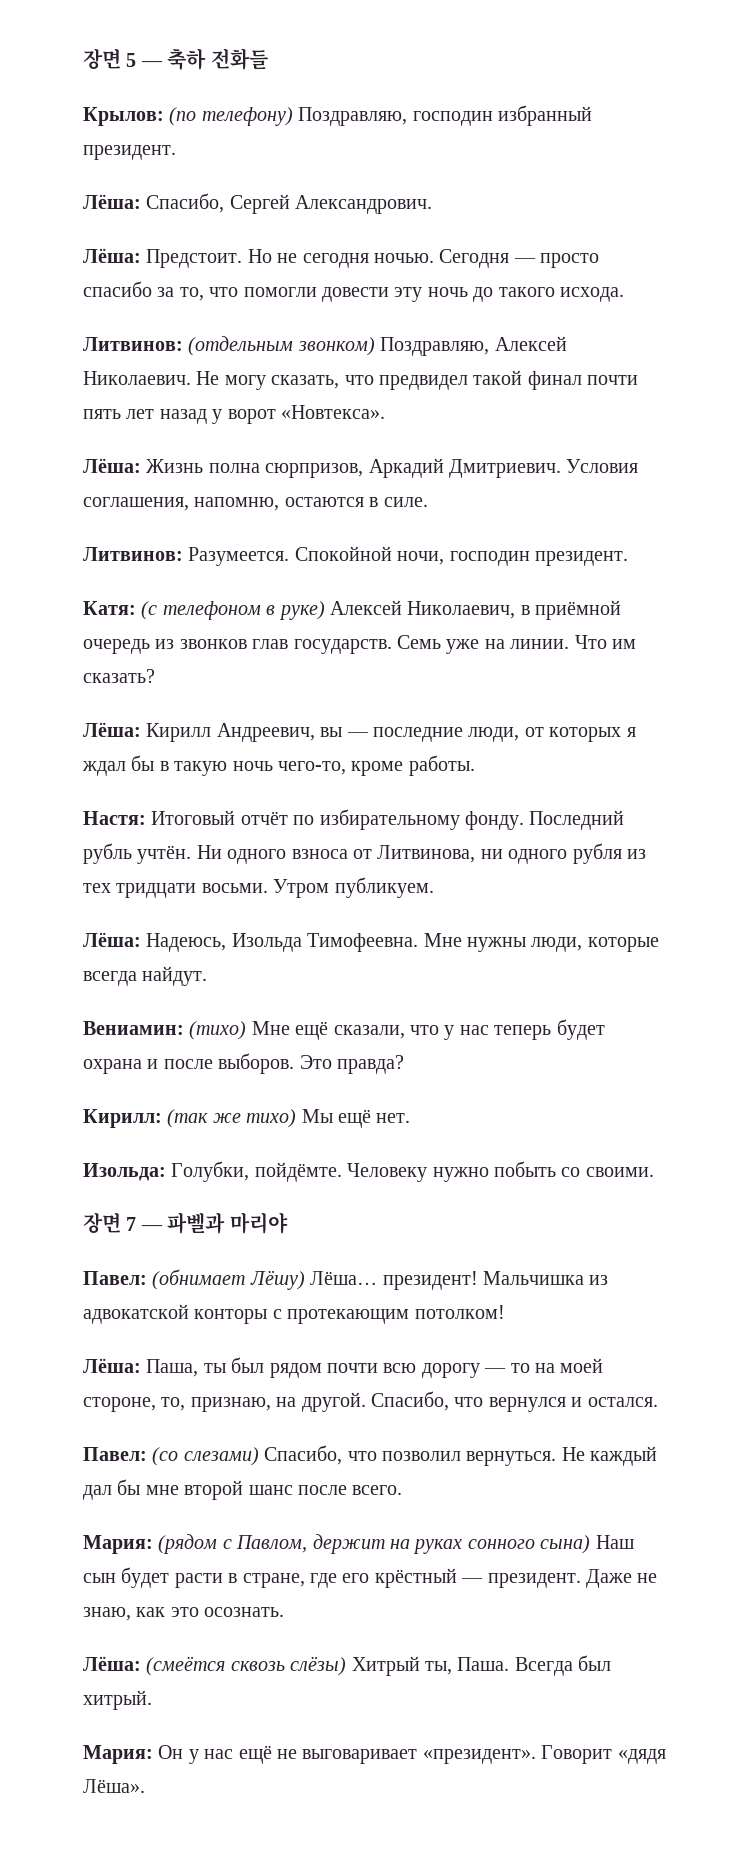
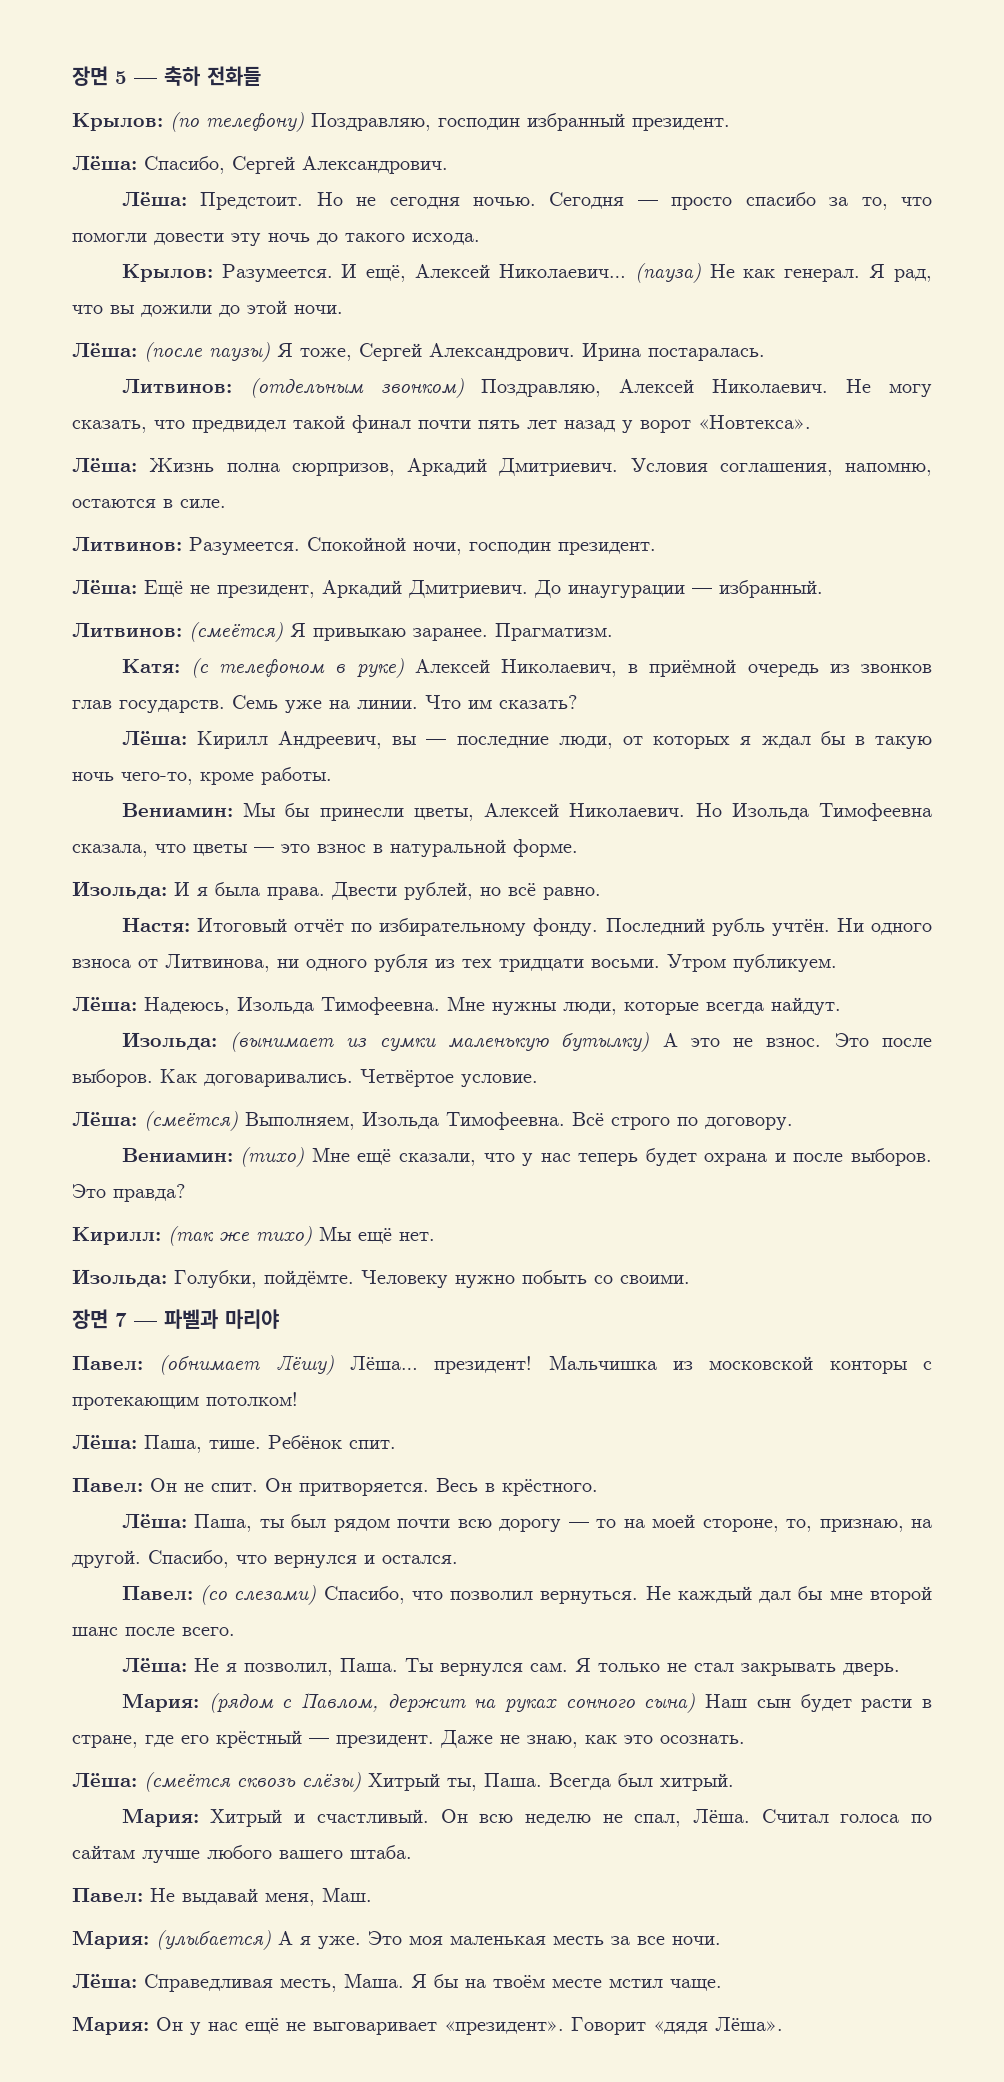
+ Крылов: Разумеется. И ещё, Алексей Николаевич… (пауза) Не как генерал. Я рад, что вы дожили до этой ночи.
+ Лёша: (после паузы) Я тоже, Сергей Александрович. Ирина постаралась.
+ Лёша: Ещё не президент, Аркадий Дмитриевич. До инаугурации — избранный.
+ Литвинов: (смеётся) Я привыкаю заранее. Прагматизм.
+ Вениамин: Мы бы принесли цветы, Алексей Николаевич. Но Изольда Тимофеевна сказала, что цветы — это взнос в натуральной форме.
+ Изольда: И я была права. Двести рублей, но всё равно.
+ Изольда: (вынимает из сумки маленькую бутылку) А это не взнос. Это после выборов. Как договаривались. Четвёртое условие.
+ Лёша: (смеётся) Выполняем, Изольда Тимофеевна. Всё строго по договору.
- Мальчишка из адвокатской конторы с протекающим потолком!
+ Мальчишка из московской конторы с протекающим потолком!
+ Лёша: Паша, тише. Ребёнок спит.
+ Павел: Он не спит. Он притворяется. Весь в крёстного.
+ Лёша: Не я позволил, Паша. Ты вернулся сам. Я только не стал закрывать дверь.
+ Мария: Хитрый и счастливый. Он всю неделю не спал, Лёша. Считал голоса по сайтам лучше любого вашего штаба.
+ Павел: Не выдавай меня, Маш.
+ Мария: (улыбается) А я уже. Это моя маленькая месть за все ночи.
+ Лёша: Справедливая месть, Маша. Я бы на твоём месте мстил чаще.

